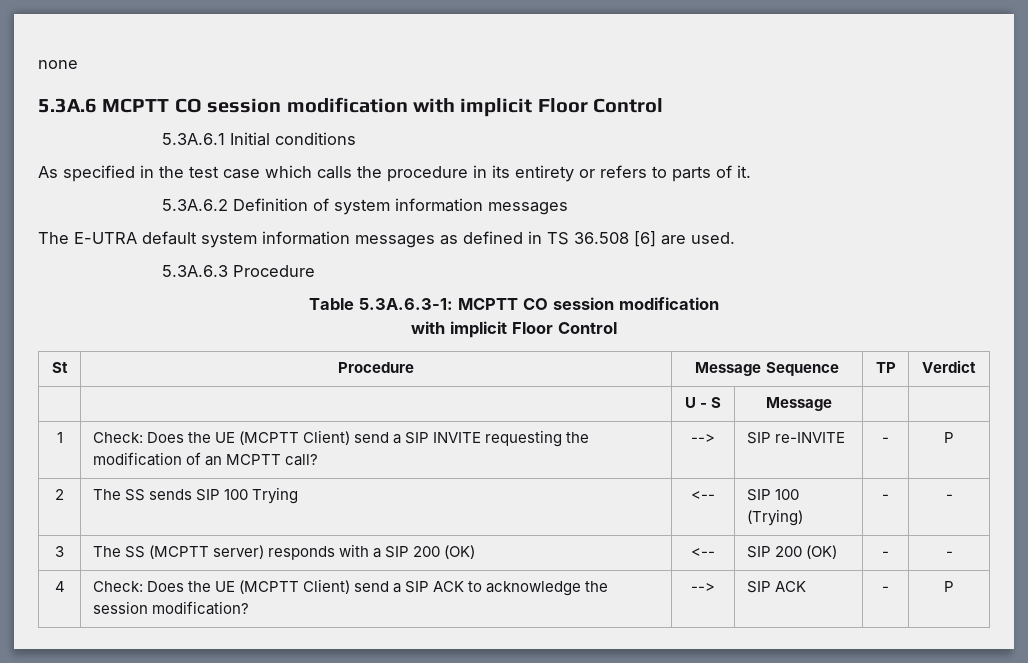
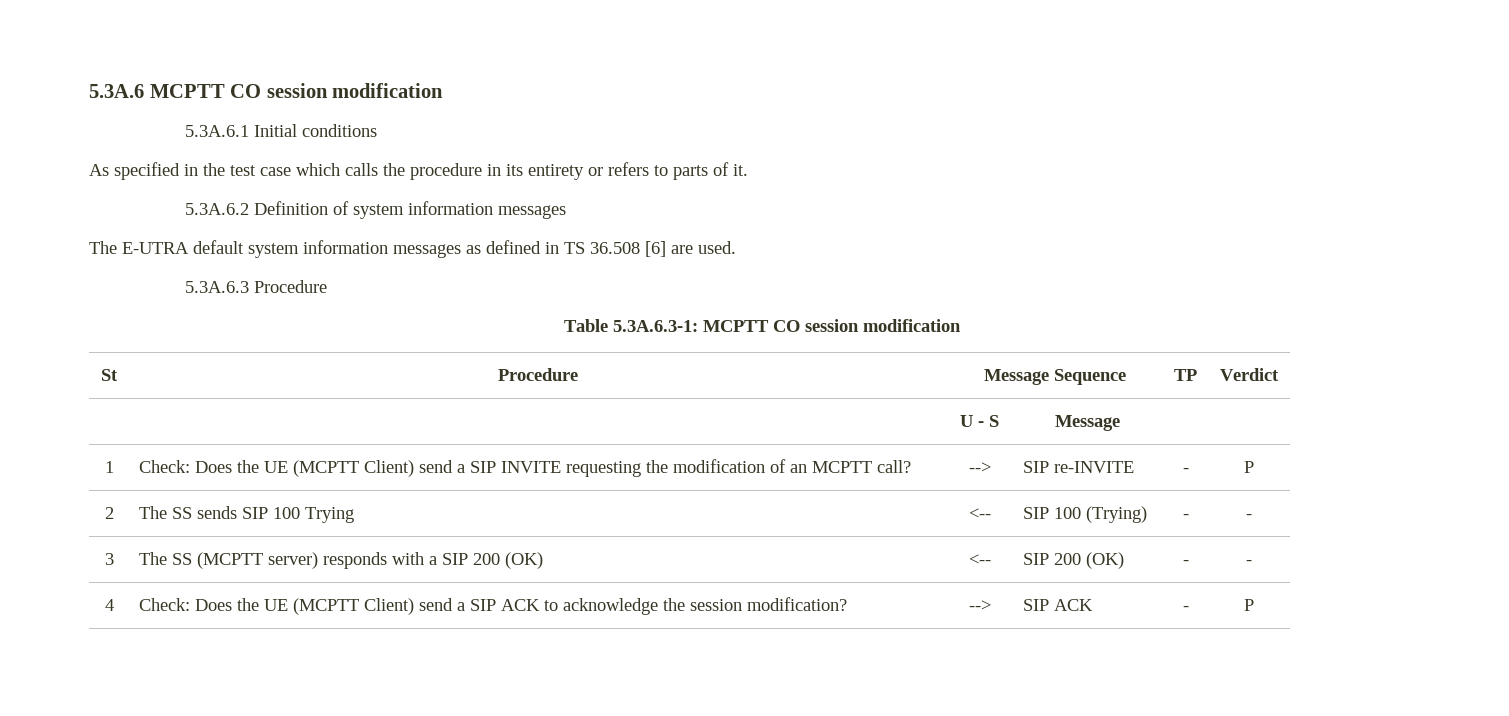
- none
- 5.3A.6 MCPTT CO session modification with implicit Floor Control
+ 5.3A.6 MCPTT CO session modification
  Table 5.3A.6.3-1: MCPTT CO session modification
- with implicit Floor Control

